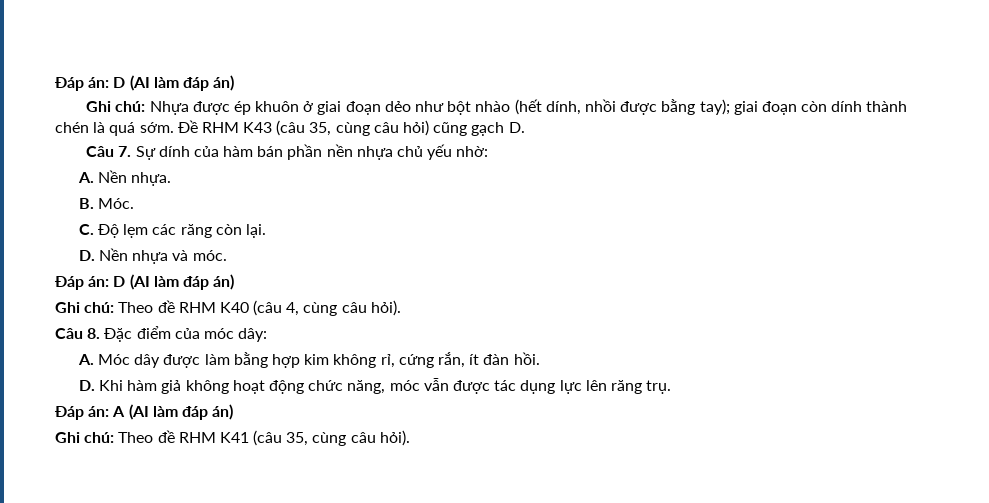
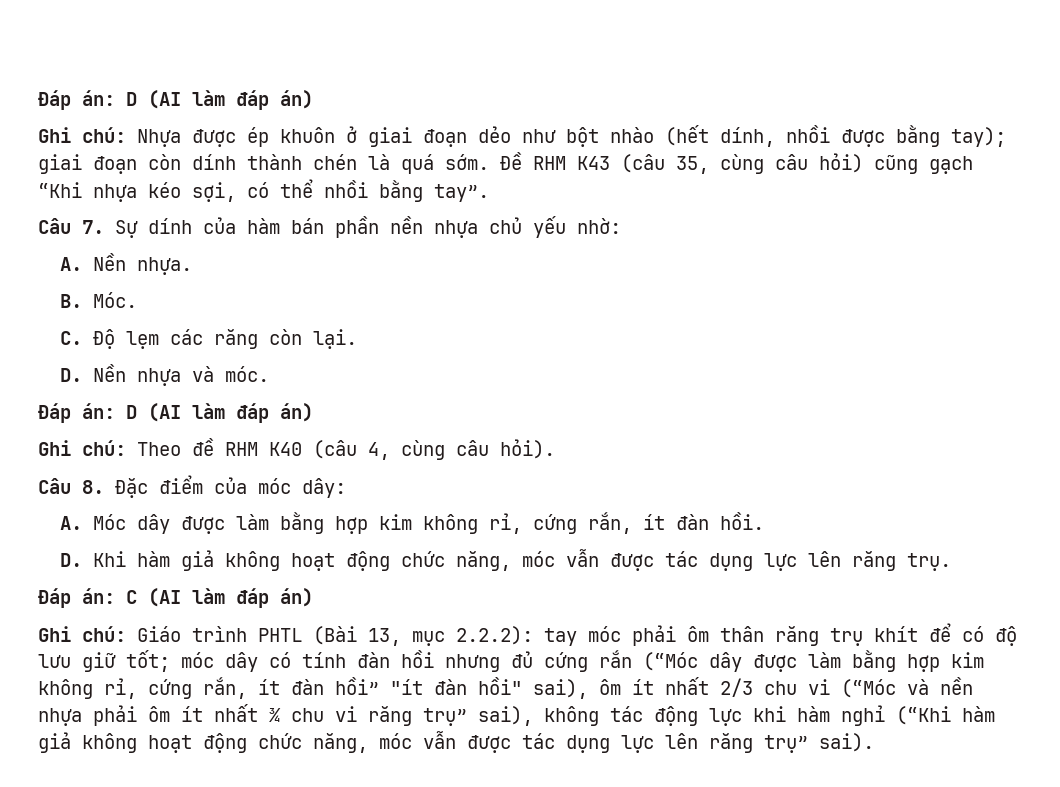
- Đề RHM K43 (câu 35, cùng câu hỏi) cũng gạch D.
+ Đề RHM K43 (câu 35, cùng câu hỏi) cũng gạch “Khi nhựa kéo sợi, có thể nhồi bằng tay”.
- Đáp án: A (AI làm đáp án)
- Ghi chú: Theo đề RHM K41 (câu 35, cùng câu hỏi).
+ Đáp án: C (AI làm đáp án)
+ Ghi chú: Giáo trình PHTL (Bài 13, mục 2.2.2): tay móc phải ôm thân răng trụ khít để có độ lưu giữ tốt; móc dây có tính đàn hồi nhưng đủ cứng rắn (“Móc dây được làm bằng hợp kim không rỉ, cứng rắn, ít đàn hồi” "ít đàn hồi" sai), ôm ít nhất 2/3 chu vi (“Móc và nền nhựa phải ôm ít nhất ¾ chu vi răng trụ” sai), không tác động lực khi hàm nghỉ (“Khi hàm giả không hoạt động chức năng, móc vẫn được tác dụng lực lên răng trụ” sai).

